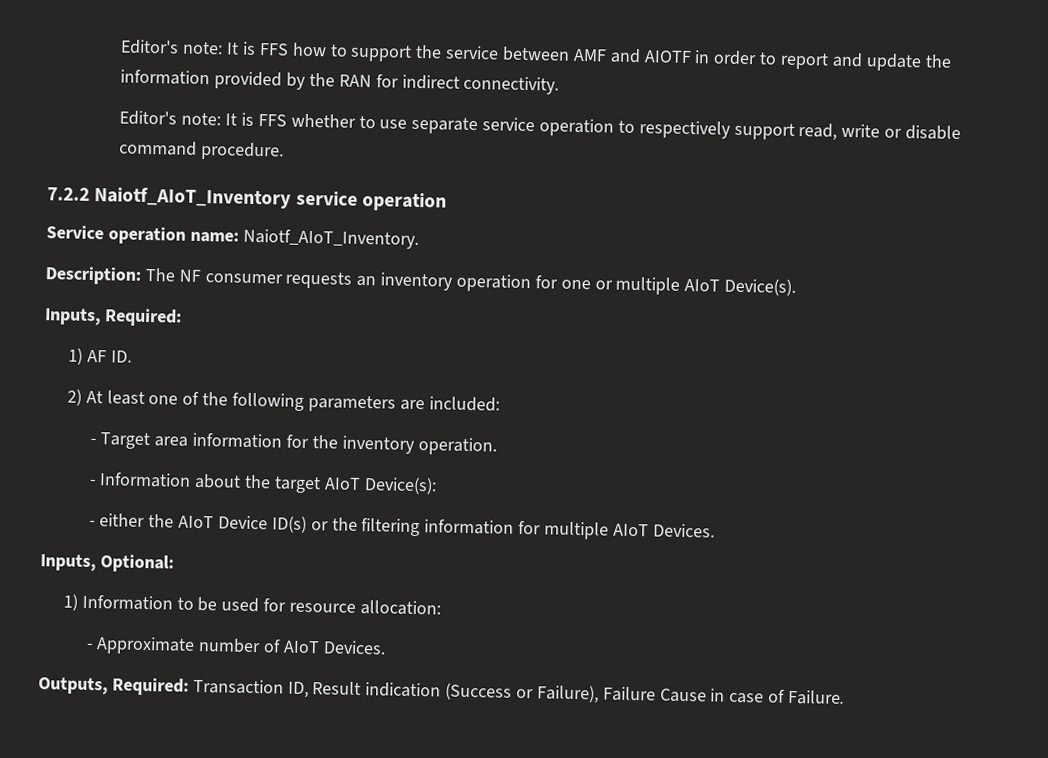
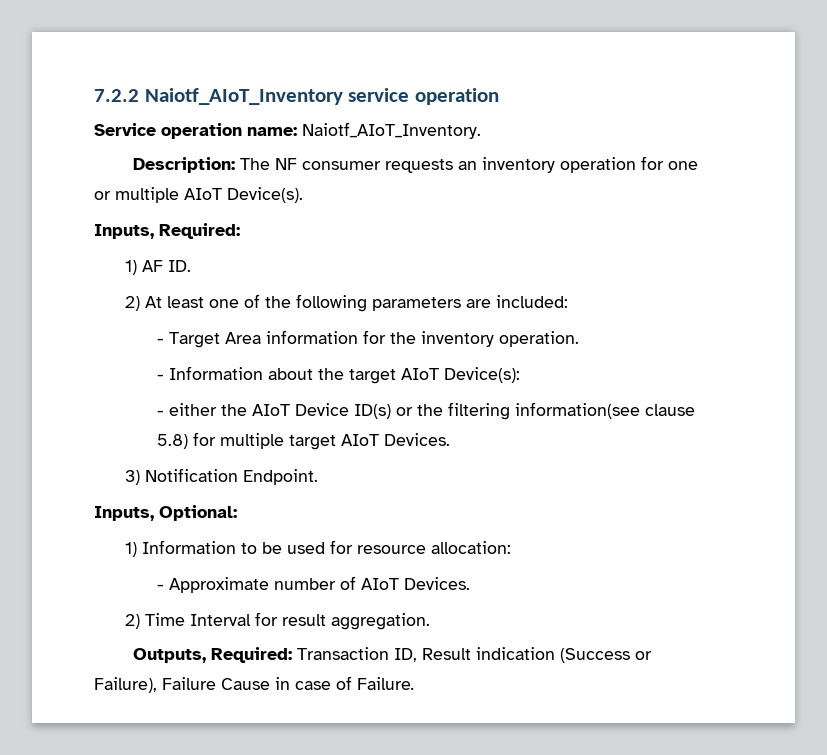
- Editor's note: It is FFS how to support the service between AMF and AIOTF in order to report and update the information provided by the RAN for indirect connectivity.
- Editor's note: It is FFS whether to use separate service operation to respectively support read, write or disable command procedure.
- - Target area information for the inventory operation.
+ - Target Area information for the inventory operation.
- - either the AIoT Device ID(s) or the filtering information for multiple AIoT Devices.
+ - either the AIoT Device ID(s) or the filtering information(see clause 5.8) for multiple target AIoT Devices.
+ 3) Notification Endpoint.
+ 2) Time Interval for result aggregation.

